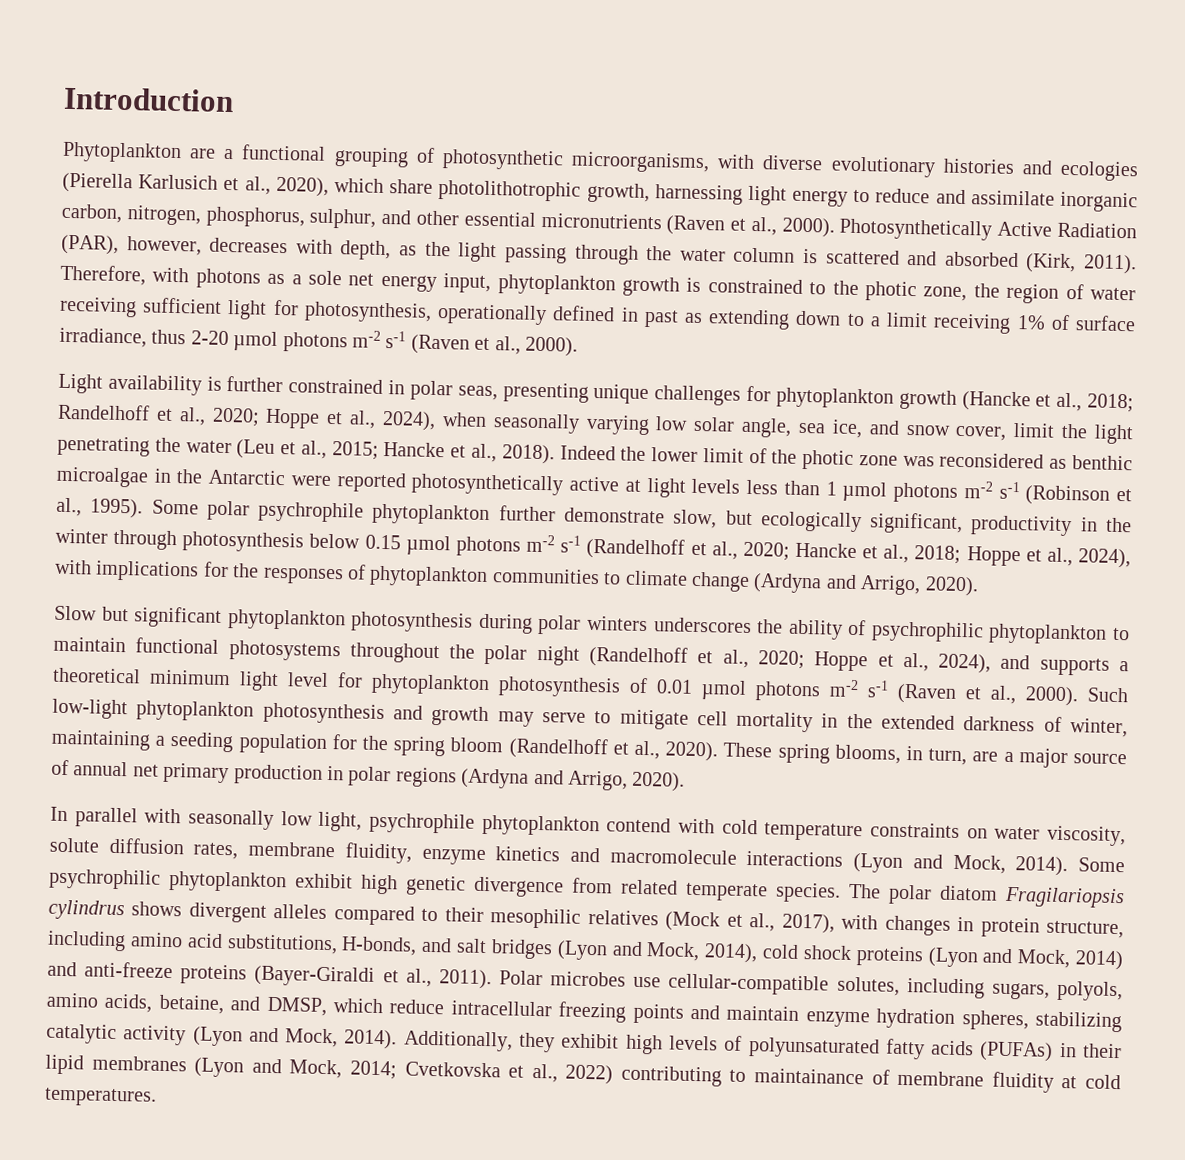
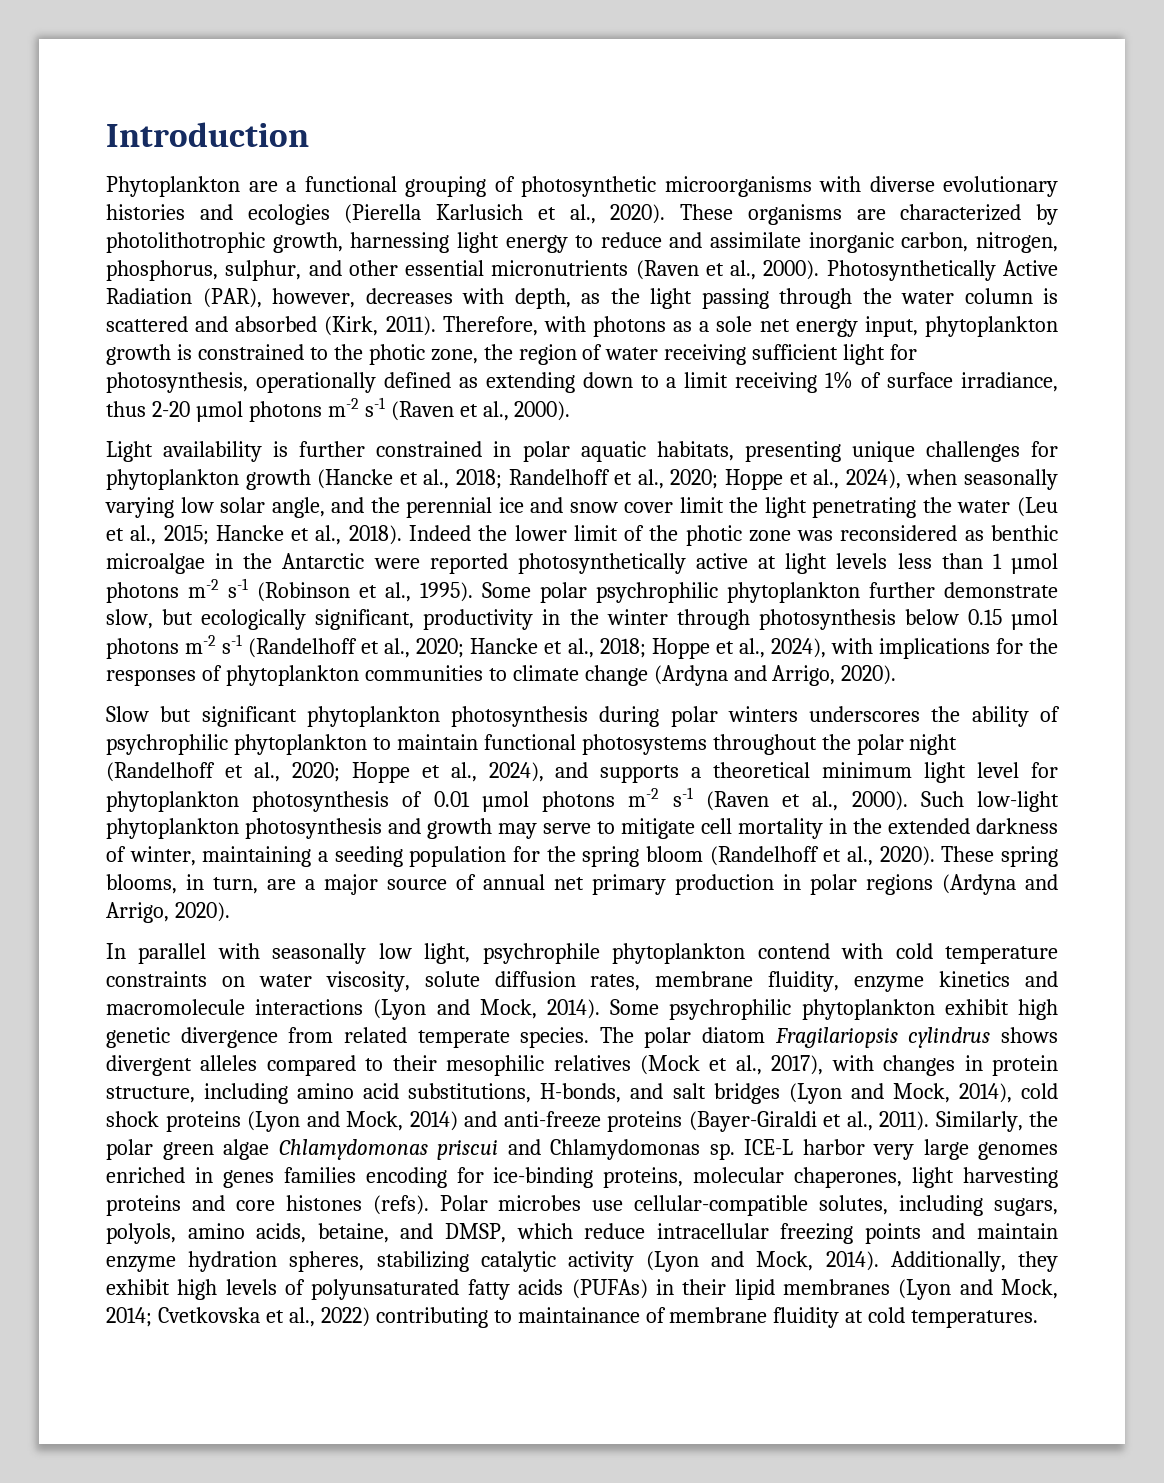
- Phytoplankton are a functional grouping of photosynthetic microorganisms, with diverse evolutionary histories and ecologies (Pierella Karlusich et al., 2020), which share photolithotrophic growth, harnessing light energy to reduce and assimilate inorganic carbon, nitrogen, phosphorus, sulphur, and other essential micronutrients (Raven et al., 2000).
+ Phytoplankton are a functional grouping of photosynthetic microorganisms with diverse evolutionary histories and ecologies (Pierella Karlusich et al., 2020). These organisms are characterized by photolithotrophic growth, harnessing light energy to reduce and assimilate inorganic carbon, nitrogen, phosphorus, sulphur, and other essential micronutrients (Raven et al., 2000).
- Therefore, with photons as a sole net energy input, phytoplankton growth is constrained to the photic zone, the region of water receiving sufficient light for photosynthesis, operationally defined in past as extending down to a limit receiving 1% of surface irradiance, thus 2-20 µmol photons m-2 s-1 (Raven et al., 2000).
+ Therefore, with photons as a sole net energy input, phytoplankton growth is constrained to the photic zone, the region of water receiving sufficient light for photosynthesis, operationally defined as extending down to a limit receiving 1% of surface irradiance, thus 2-20 µmol photons m-2 s-1 (Raven et al., 2000).
- Light availability is further constrained in polar seas, presenting unique challenges for phytoplankton growth (Hancke et al., 2018; Randelhoff et al., 2020; Hoppe et al., 2024), when seasonally varying low solar angle, sea ice, and snow cover, limit the light penetrating the water (Leu et al., 2015; Hancke et al., 2018).
+ Light availability is further constrained in polar aquatic habitats, presenting unique challenges for phytoplankton growth (Hancke et al., 2018; Randelhoff et al., 2020; Hoppe et al., 2024), when seasonally varying low solar angle, and the perennial ice and snow cover limit the light penetrating the water (Leu et al., 2015; Hancke et al., 2018).
- Some polar psychrophile phytoplankton further demonstrate slow, but ecologically significant, productivity in the winter through photosynthesis below 0.15 µmol photons m-2 s-1 (Randelhoff et al., 2020; Hancke et al., 2018; Hoppe et al., 2024), with implications for the responses of phytoplankton communities to climate change (Ardyna and Arrigo, 2020).
+ Some polar psychrophilic phytoplankton further demonstrate slow, but ecologically significant, productivity in the winter through photosynthesis below 0.15 µmol photons m-2 s-1 (Randelhoff et al., 2020; Hancke et al., 2018; Hoppe et al., 2024), with implications for the responses of phytoplankton communities to climate change (Ardyna and Arrigo, 2020).
+ Similarly, the polar green algae Chlamydomonas priscui and Chlamydomonas sp. ICE-L harbor very large genomes enriched in genes families encoding for ice-binding proteins, molecular chaperones, light harvesting proteins and core histones (refs).

